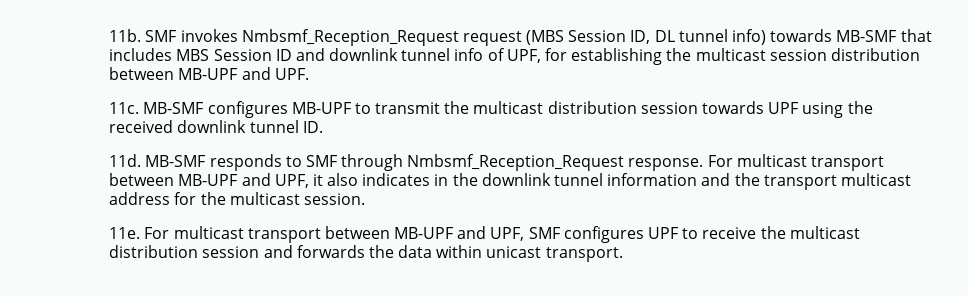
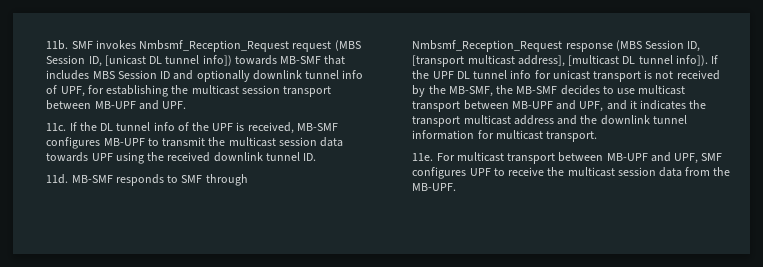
- SMF invokes Nmbsmf_Reception_Request request (MBS Session ID, DL tunnel info) towards MB-SMF that includes MBS Session ID and downlink tunnel info of UPF, for establishing the multicast session distribution between MB-UPF and UPF.
+ SMF invokes Nmbsmf_Reception_Request request (MBS Session ID, [unicast DL tunnel info]) towards MB-SMF that includes MBS Session ID and optionally downlink tunnel info of UPF, for establishing the multicast session transport between MB-UPF and UPF.
- MB-SMF configures MB-UPF to transmit the multicast distribution session towards UPF using the received downlink tunnel ID.
+ If the DL tunnel info of the UPF is received, MB-SMF configures MB-UPF to transmit the multicast session data towards UPF using the received downlink tunnel ID.
- MB-SMF responds to SMF through Nmbsmf_Reception_Request response. For multicast transport between MB-UPF and UPF, it also indicates in the downlink tunnel information and the transport multicast address for the multicast session.
+ MB-SMF responds to SMF through Nmbsmf_Reception_Request response (MBS Session ID, [transport multicast address], [multicast DL tunnel info]). If the UPF DL tunnel info for unicast transport is not received by the MB-SMF, the MB-SMF decides to use multicast transport between MB-UPF and UPF, and it indicates the transport multicast address and the downlink tunnel information for multicast transport.
- For multicast transport between MB-UPF and UPF, SMF configures UPF to receive the multicast distribution session and forwards the data within unicast transport.
+ For multicast transport between MB-UPF and UPF, SMF configures UPF to receive the multicast session data from the MB-UPF.

